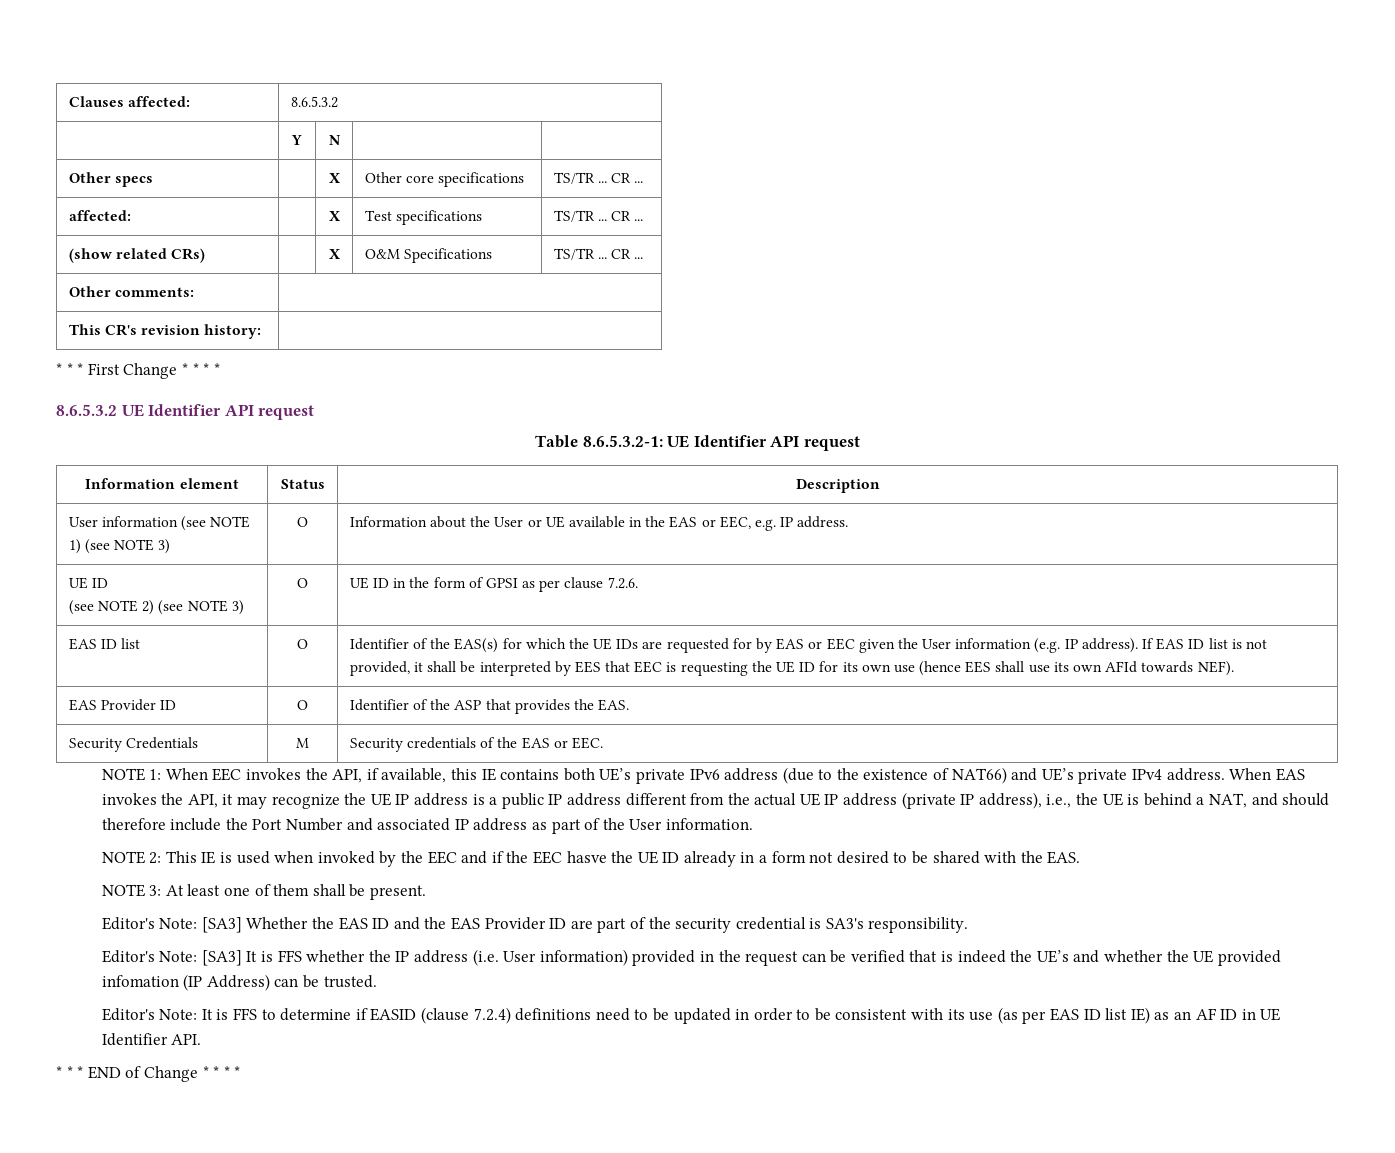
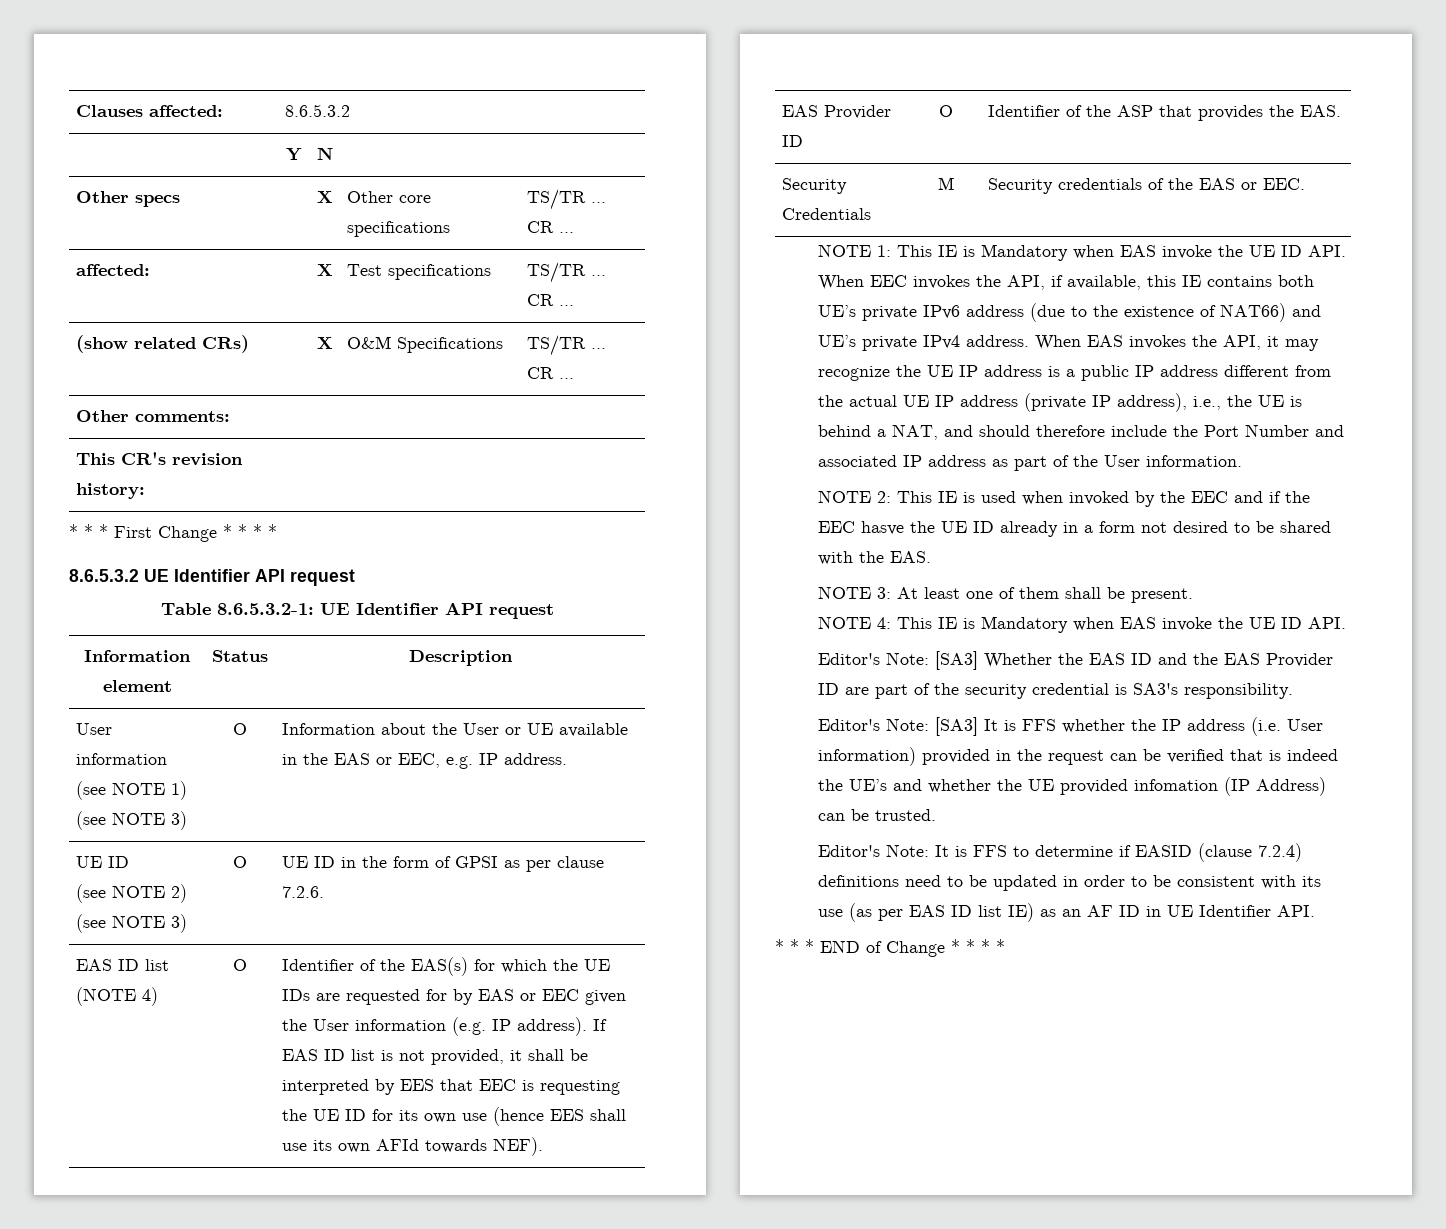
  User information (see NOTE 1) (see NOTE 3) | O | Information about the User or UE available in the EAS or EEC, e.g. IP address.
  UE ID
  (see NOTE 2) (see NOTE 3) | O | UE ID in the form of GPSI as per clause 7.2.6.
- EAS ID list
+ EAS ID list (NOTE 4)
- NOTE 1: When EEC invokes the API, if available, this IE contains both UE’s private IPv6 address (due to the existence of NAT66) and UE’s private IPv4 address.
+ NOTE 1: This IE is Mandatory when EAS invoke the UE ID API. When EEC invokes the API, if available, this IE contains both UE’s private IPv6 address (due to the existence of NAT66) and UE’s private IPv4 address.
+ NOTE 4: This IE is Mandatory when EAS invoke the UE ID API.

